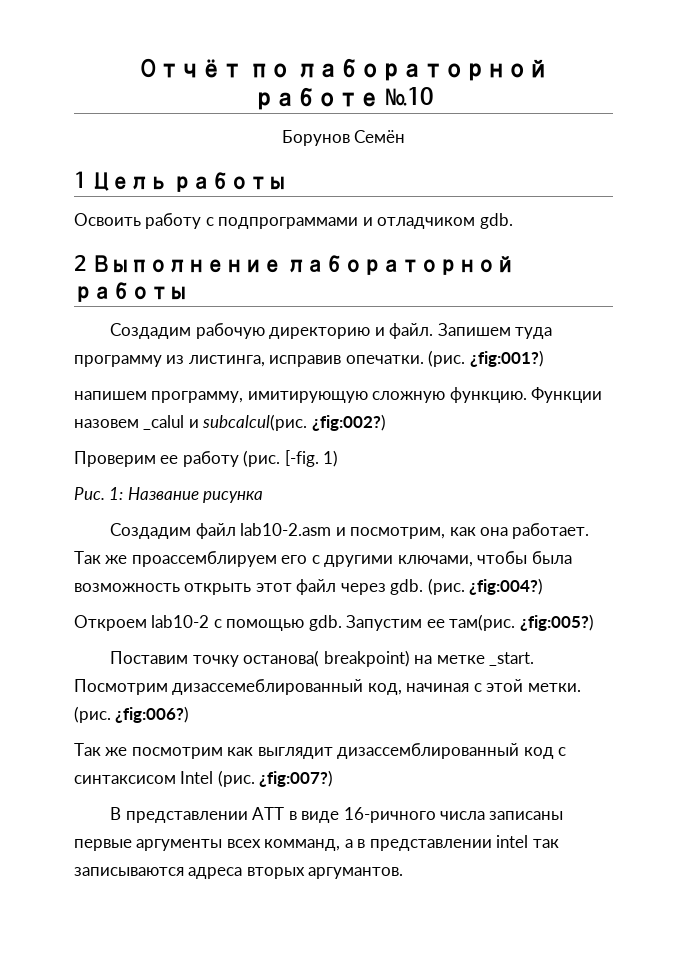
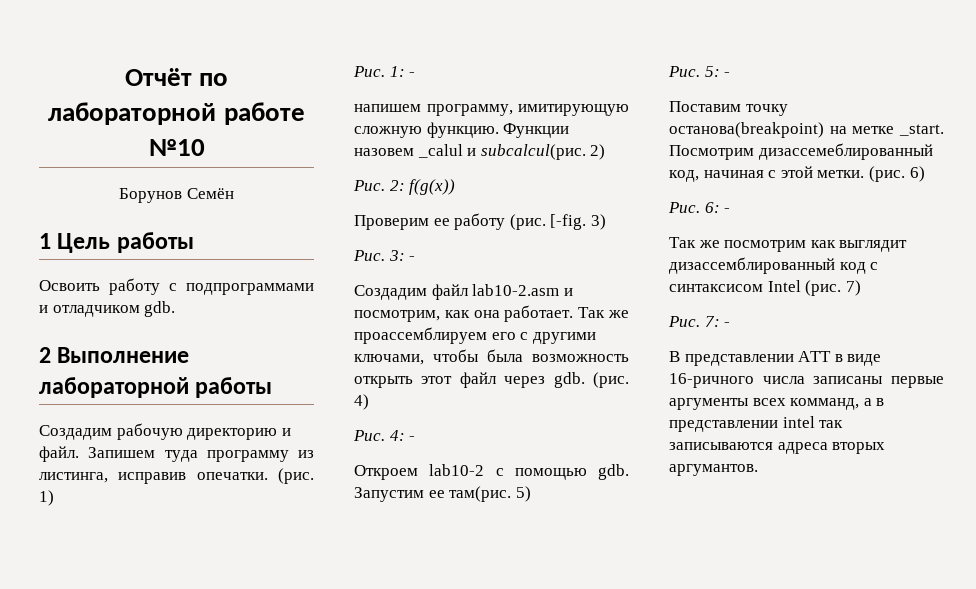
- ¿fig:001?)
+ 1)
+ Рис. 1: -
- ¿fig:002?)
+ 2)
+ Рис. 2: f(g(x))
- 1)
- Рис. 1: Название рисунка
+ 3)
+ Рис. 3: -
- ¿fig:004?)
+ 4)
+ Рис. 4: -
- ¿fig:005?)
+ 5)
+ Рис. 5: -
- Поставим точку останова( breakpoint) на метке _start.
+ Поставим точку останова(breakpoint) на метке _start.
- ¿fig:006?)
+ 6)
+ Рис. 6: -
- ¿fig:007?)
+ 7)
+ Рис. 7: -

